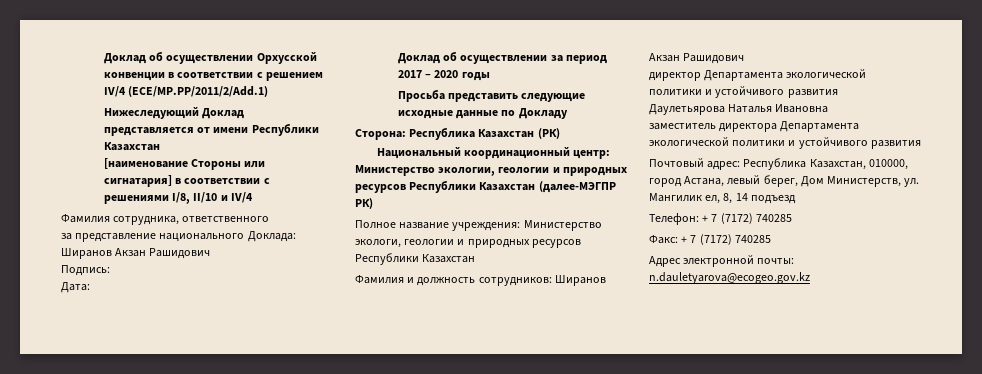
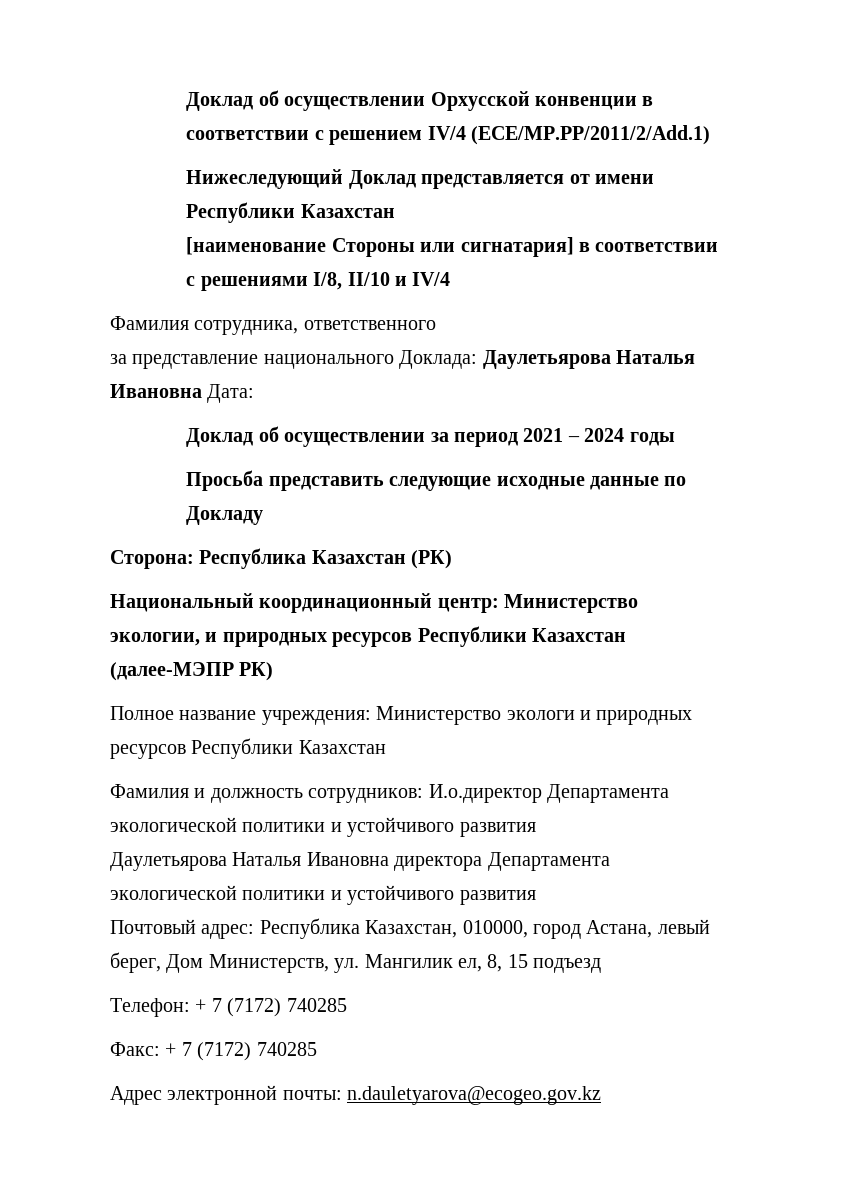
- за представление национального Доклада: Ширанов Акзан Рашидович
- Подпись:
- Дата:
+ за представление национального Доклада: Даулетьярова Наталья Ивановна Дата:
- Доклад об осуществлении за период 2017 – 2020 годы
+ Доклад об осуществлении за период 2021 – 2024 годы
- Национальный координационный центр: Министерство экологии, геологии и природных ресурсов Республики Казахстан (далее-МЭГПР РК)
+ Национальный координационный центр: Министерство экологии, и природных ресурсов Республики Казахстан (далее-МЭПР РК)
- Полное название учреждения: Министерство экологи, геологии и природных ресурсов Республики Казахстан
+ Полное название учреждения: Министерство экологи и природных ресурсов Республики Казахстан
- Фамилия и должность сотрудников: Ширанов Акзан Рашидович
- директор Департамента экологической политики и устойчивого развития
+ Фамилия и должность сотрудников: И.о.директор Департамента экологической политики и устойчивого развития
- Даулетьярова Наталья Ивановна
- заместитель директора Департамента экологической политики и устойчивого развития
+ Даулетьярова Наталья Ивановна директора Департамента экологической политики и устойчивого развития
- Почтовый адрес: Республика Казахстан, 010000, город Астана, левый берег, Дом Министерств, ул. Мангилик ел, 8, 14 подъезд
+ Почтовый адрес: Республика Казахстан, 010000, город Астана, левый берег, Дом Министерств, ул. Мангилик ел, 8, 15 подъезд

